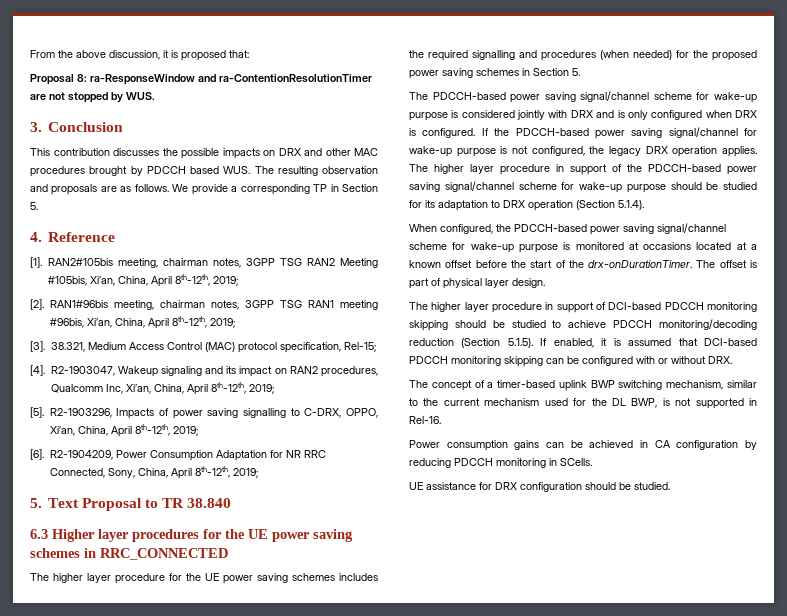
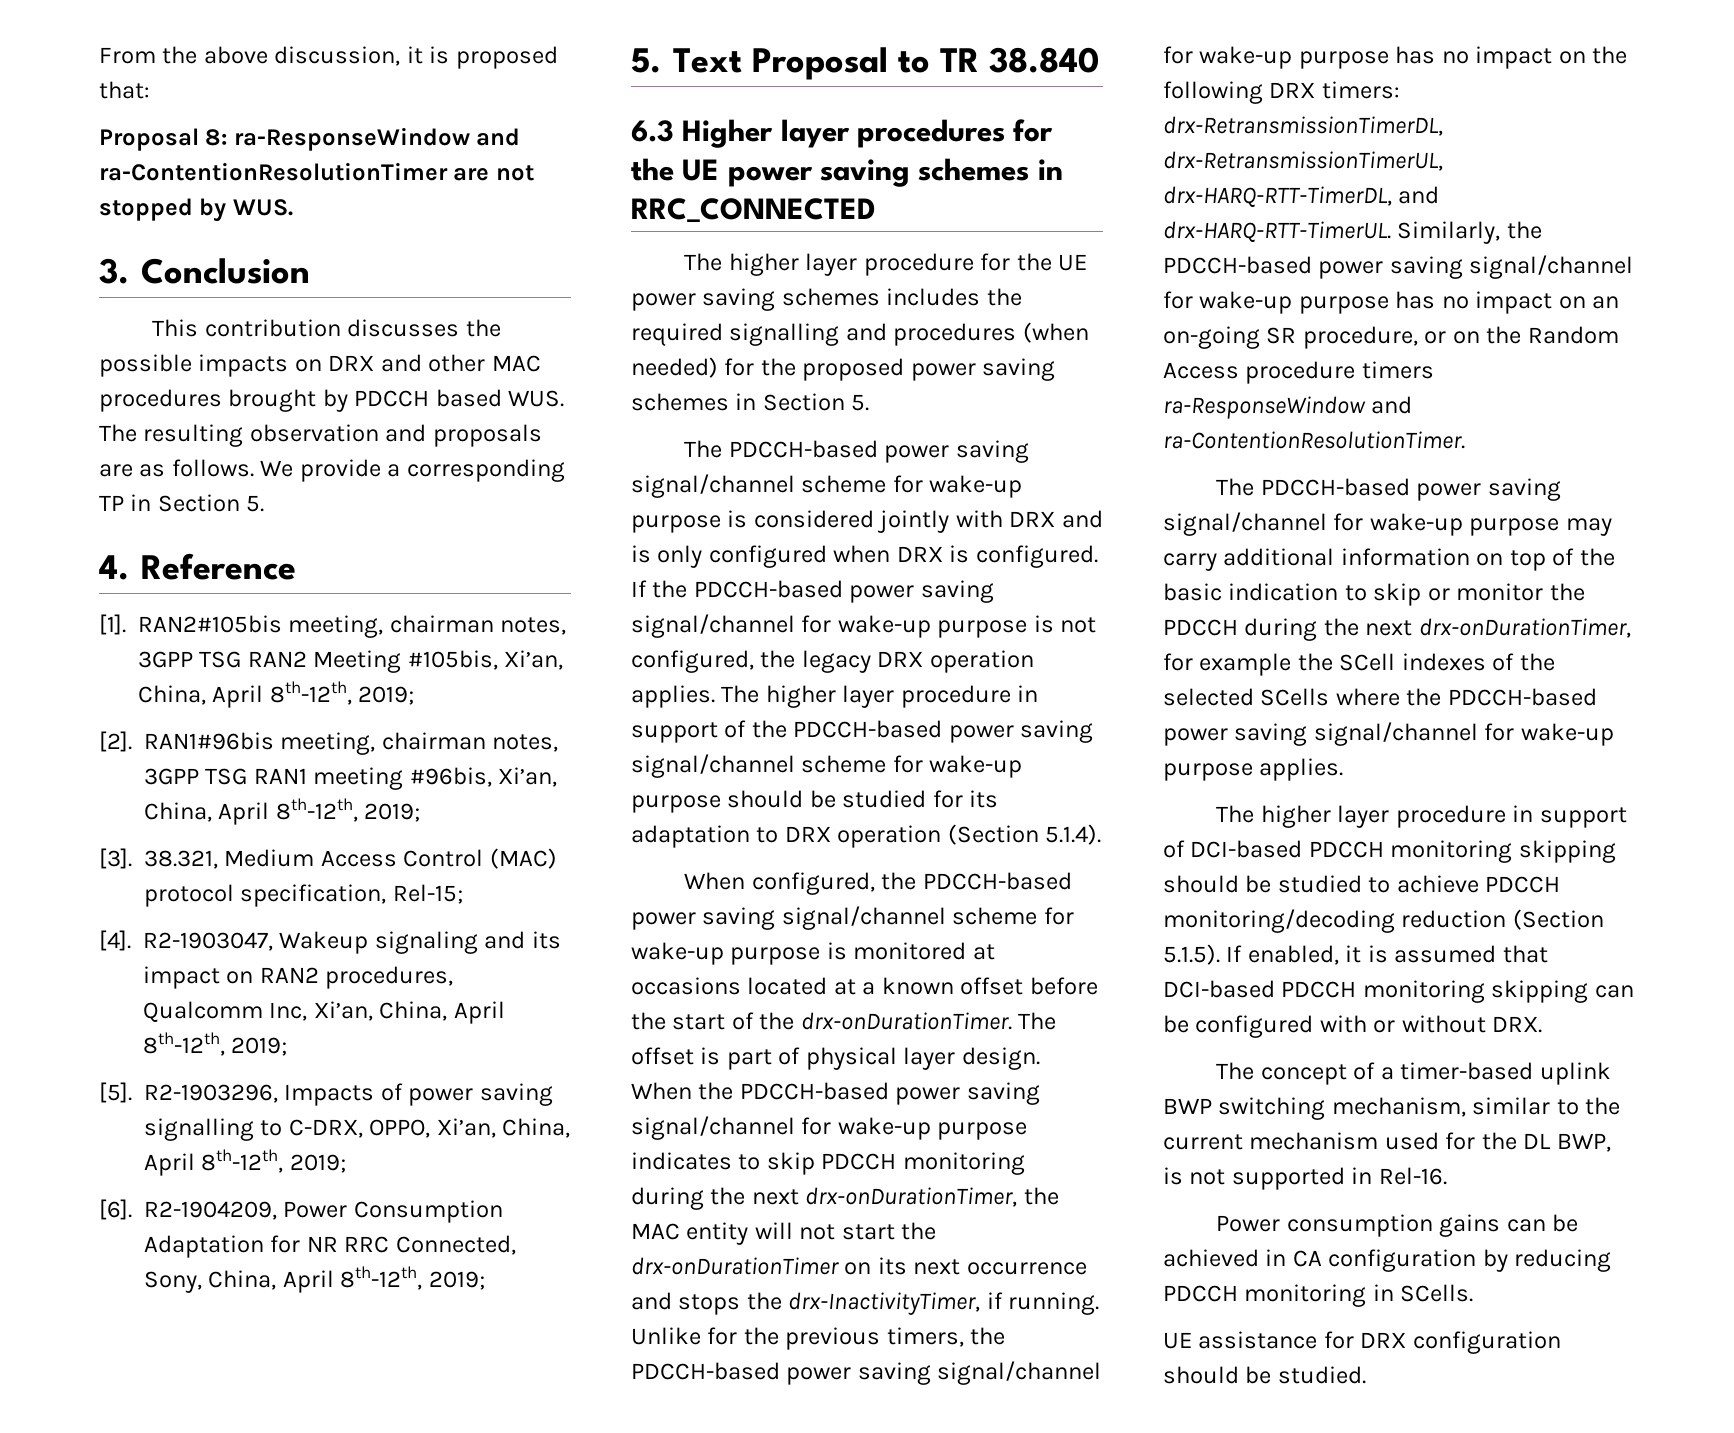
+ When the PDCCH-based power saving signal/channel for wake-up purpose indicates to skip PDCCH monitoring during the next drx-onDurationTimer, the MAC entity will not start the drx-onDurationTimer on its next occurrence and stops the drx-InactivityTimer, if running. Unlike for the previous timers, the PDCCH-based power saving signal/channel for wake-up purpose has no impact on the following DRX timers: drx-RetransmissionTimerDL, drx-RetransmissionTimerUL, drx-HARQ-RTT-TimerDL, and drx-HARQ-RTT-TimerUL. Similarly, the PDCCH-based power saving signal/channel for wake-up purpose has no impact on an on-going SR procedure, or on the Random Access procedure timers ra-ResponseWindow and ra-ContentionResolutionTimer.
+ The PDCCH-based power saving signal/channel for wake-up purpose may carry additional information on top of the basic indication to skip or monitor the PDCCH during the next drx-onDurationTimer, for example the SCell indexes of the selected SCells where the PDCCH-based power saving signal/channel for wake-up purpose applies.

